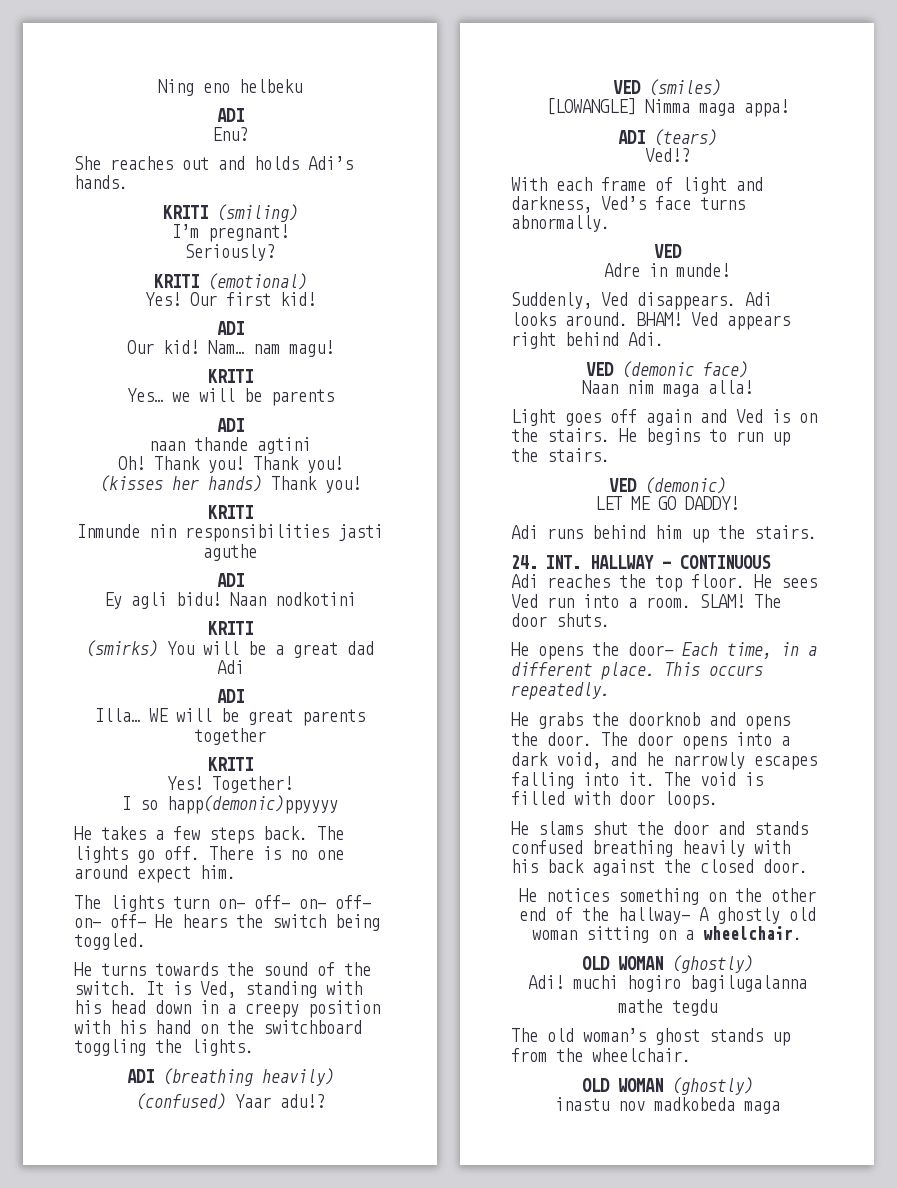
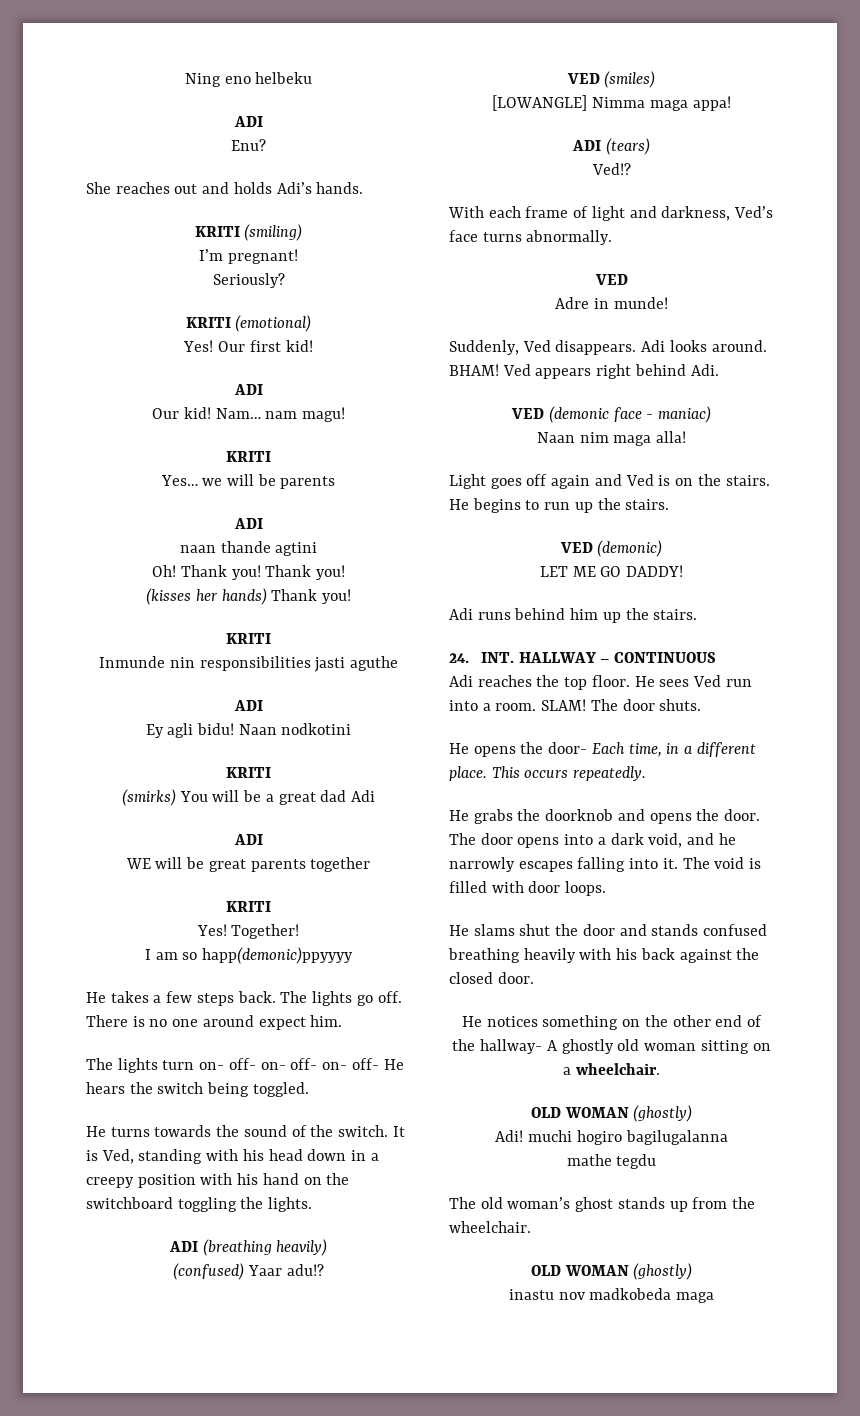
- Illa…
- I so happ(demonic)ppyyyy
+ I am so happ(demonic)ppyyyy
- VED (demonic face)
+ VED (demonic face - maniac)

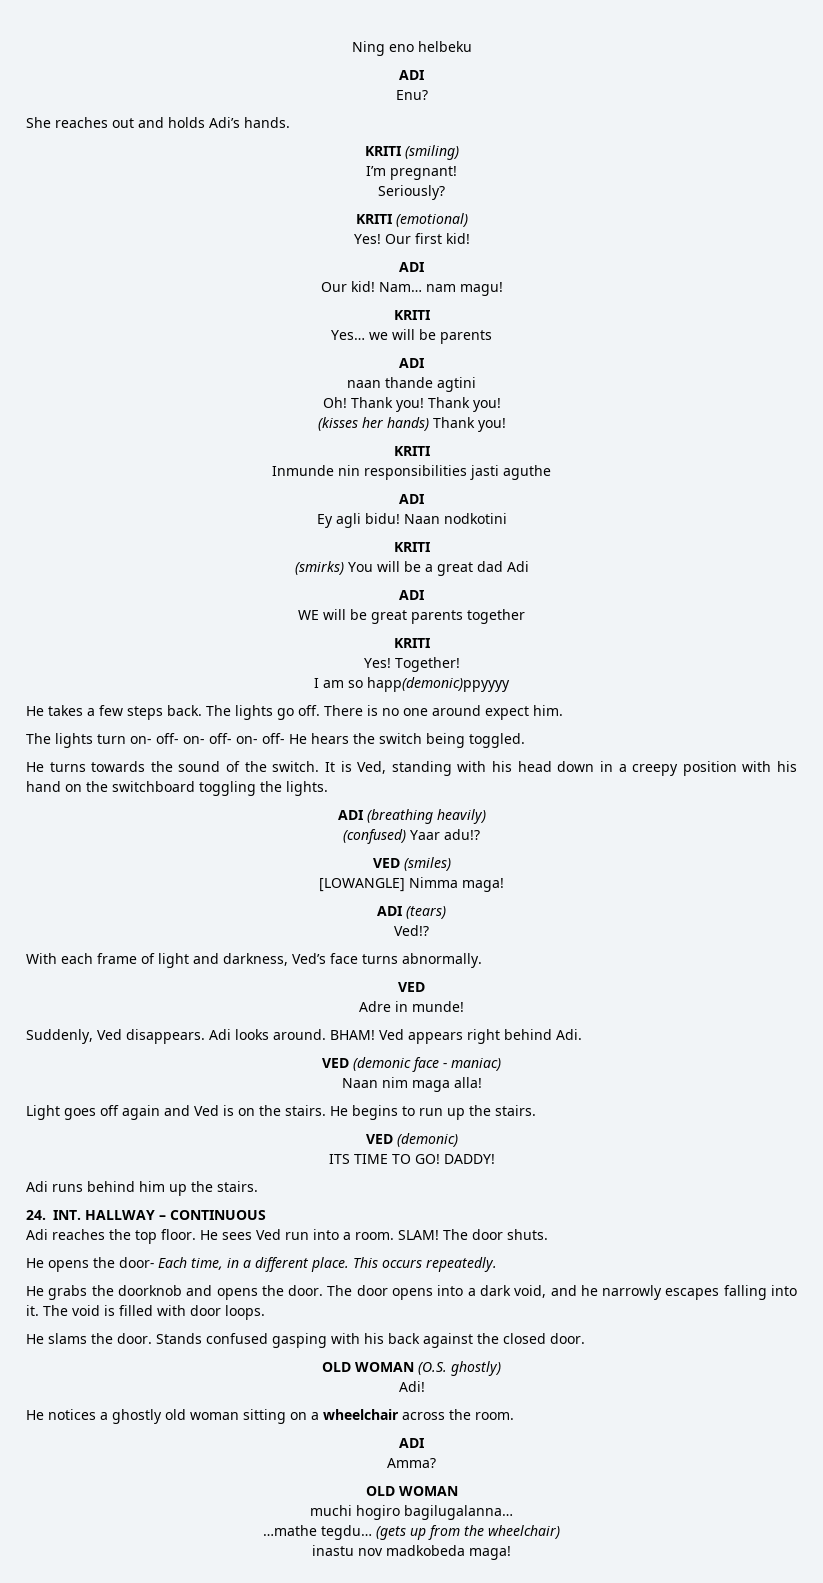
- [LOWANGLE] Nimma maga appa!
+ [LOWANGLE] Nimma maga!
- LET ME GO DADDY!
+ ITS TIME TO GO! DADDY!
- He slams shut the door and stands confused breathing heavily with his back against the closed door.
+ He slams the door. Stands confused gasping with his back against the closed door.
- He notices something on the other end of the hallway- A ghostly old woman sitting on a wheelchair.
- OLD WOMAN (ghostly)
- Adi! muchi hogiro bagilugalanna
- mathe tegdu
- The old woman’s ghost stands up from the wheelchair.
- OLD WOMAN (ghostly)
+ OLD WOMAN (O.S. ghostly)
+ Adi!
+ He notices a ghostly old woman sitting on a wheelchair across the room.
+ ADI
+ Amma?
+ OLD WOMAN
+ muchi hogiro bagilugalanna…
+ …mathe tegdu… (gets up from the wheelchair)
- inastu nov madkobeda maga
+ inastu nov madkobeda maga!

